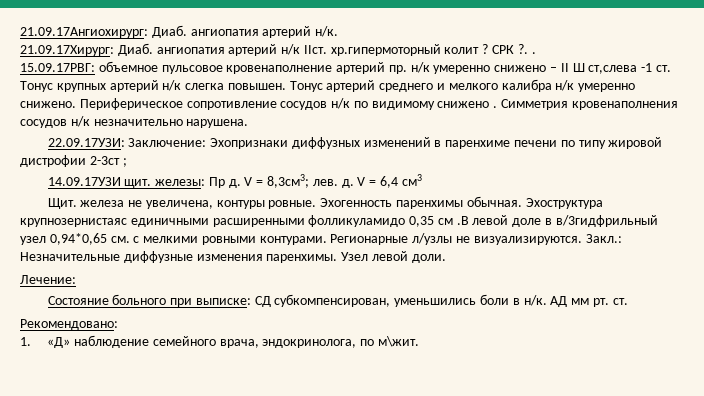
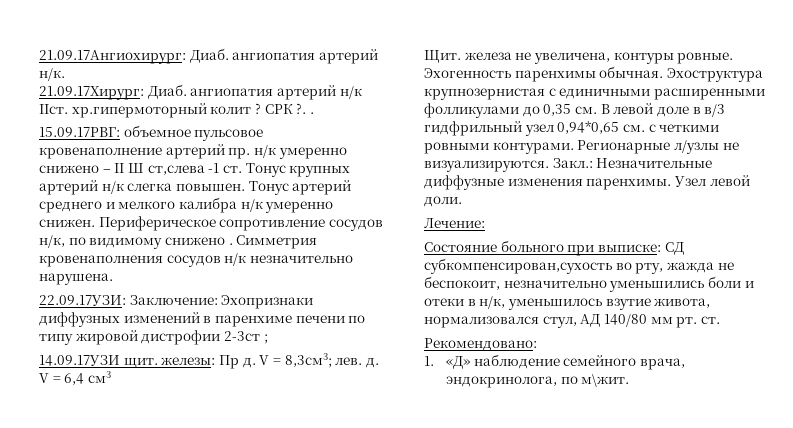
- Тонус артерий среднего и мелкого калибра н/к умеренно снижено.
+ Тонус артерий среднего и мелкого калибра н/к умеренно снижен.
- Периферическое сопротивление сосудов н/к по видимому снижено .
+ Периферическое сопротивление сосудов н/к, по видимому снижено .
- Эхоструктура крупнозернистаяс единичными расширенными фолликуламидо 0,35 см .В левой доле в в/3гидфрильный узел 0,94*0,65 см. с мелкими ровными контурами.
+ Эхоструктура крупнозернистая с единичными расширенными фолликулами до 0,35 см. В левой доле в в/3 гидфрильный узел 0,94*0,65 см. с четкими ровными контурами.
- Состояние больного при выписке: СД субкомпенсирован, уменьшились боли в н/к. АД мм рт. ст.
+ Состояние больного при выписке: СД субкомпенсирован,сухость во рту, жажда не беспокоит, незначительно уменьшились боли и отеки в н/к, уменьшилось взутие живота, нормализовался стул, АД 140/80 мм рт. ст.

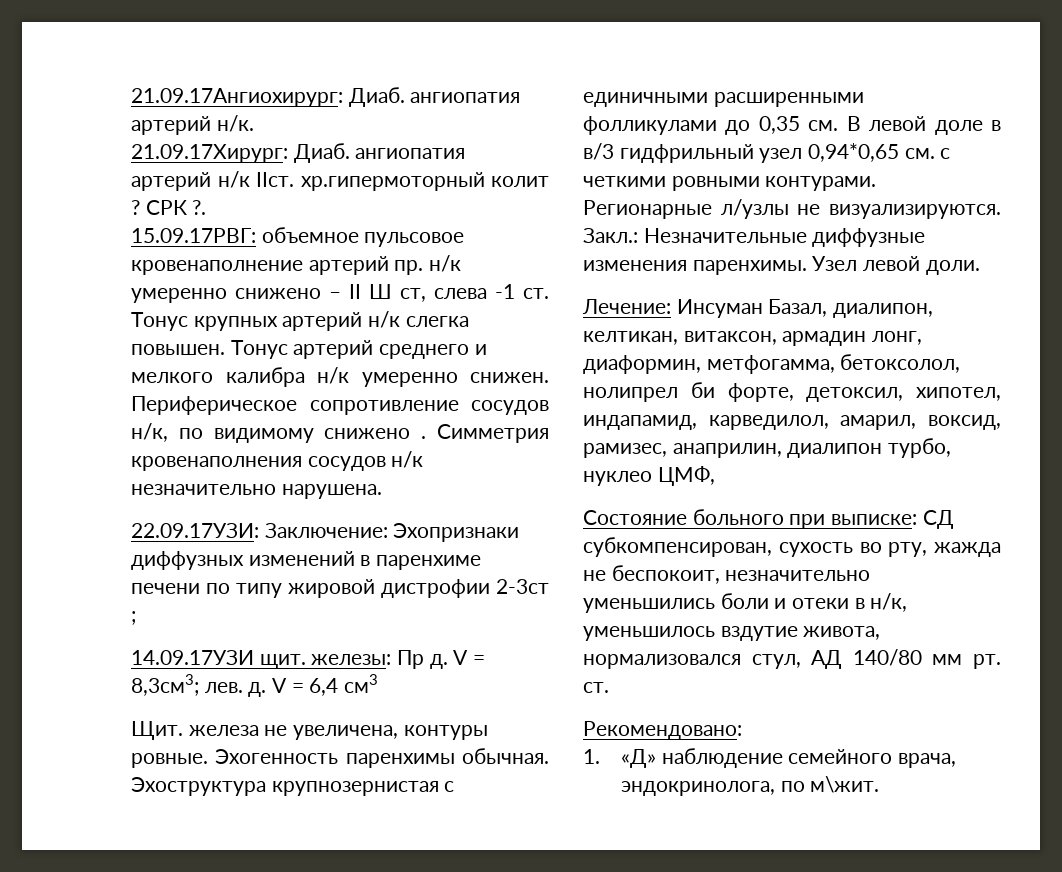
- СРК ?. .
+ СРК ?.
- 15.09.17РВГ: объемное пульсовое кровенаполнение артерий пр. н/к умеренно снижено – II Ш ст,слева -1 ст. Тонус крупных артерий н/к слегка повышен.
+ 15.09.17РВГ: объемное пульсовое кровенаполнение артерий пр. н/к умеренно снижено – II Ш ст, слева -1 ст. Тонус крупных артерий н/к слегка повышен.
- Лечение:
+ Лечение: Инсуман Базал, диалипон, келтикан, витаксон, армадин лонг, диаформин, метфогамма, бетоксолол, нолипрел би форте, детоксил, хипотел, индапамид, карведилол, амарил, воксид, рамизес, анаприлин, диалипон турбо, нуклео ЦМФ,
- Состояние больного при выписке: СД субкомпенсирован,сухость во рту, жажда не беспокоит, незначительно уменьшились боли и отеки в н/к, уменьшилось взутие живота, нормализовался стул, АД 140/80 мм рт. ст.
+ Состояние больного при выписке: СД субкомпенсирован, сухость во рту, жажда не беспокоит, незначительно уменьшились боли и отеки в н/к, уменьшилось вздутие живота, нормализовался стул, АД 140/80 мм рт. ст.

